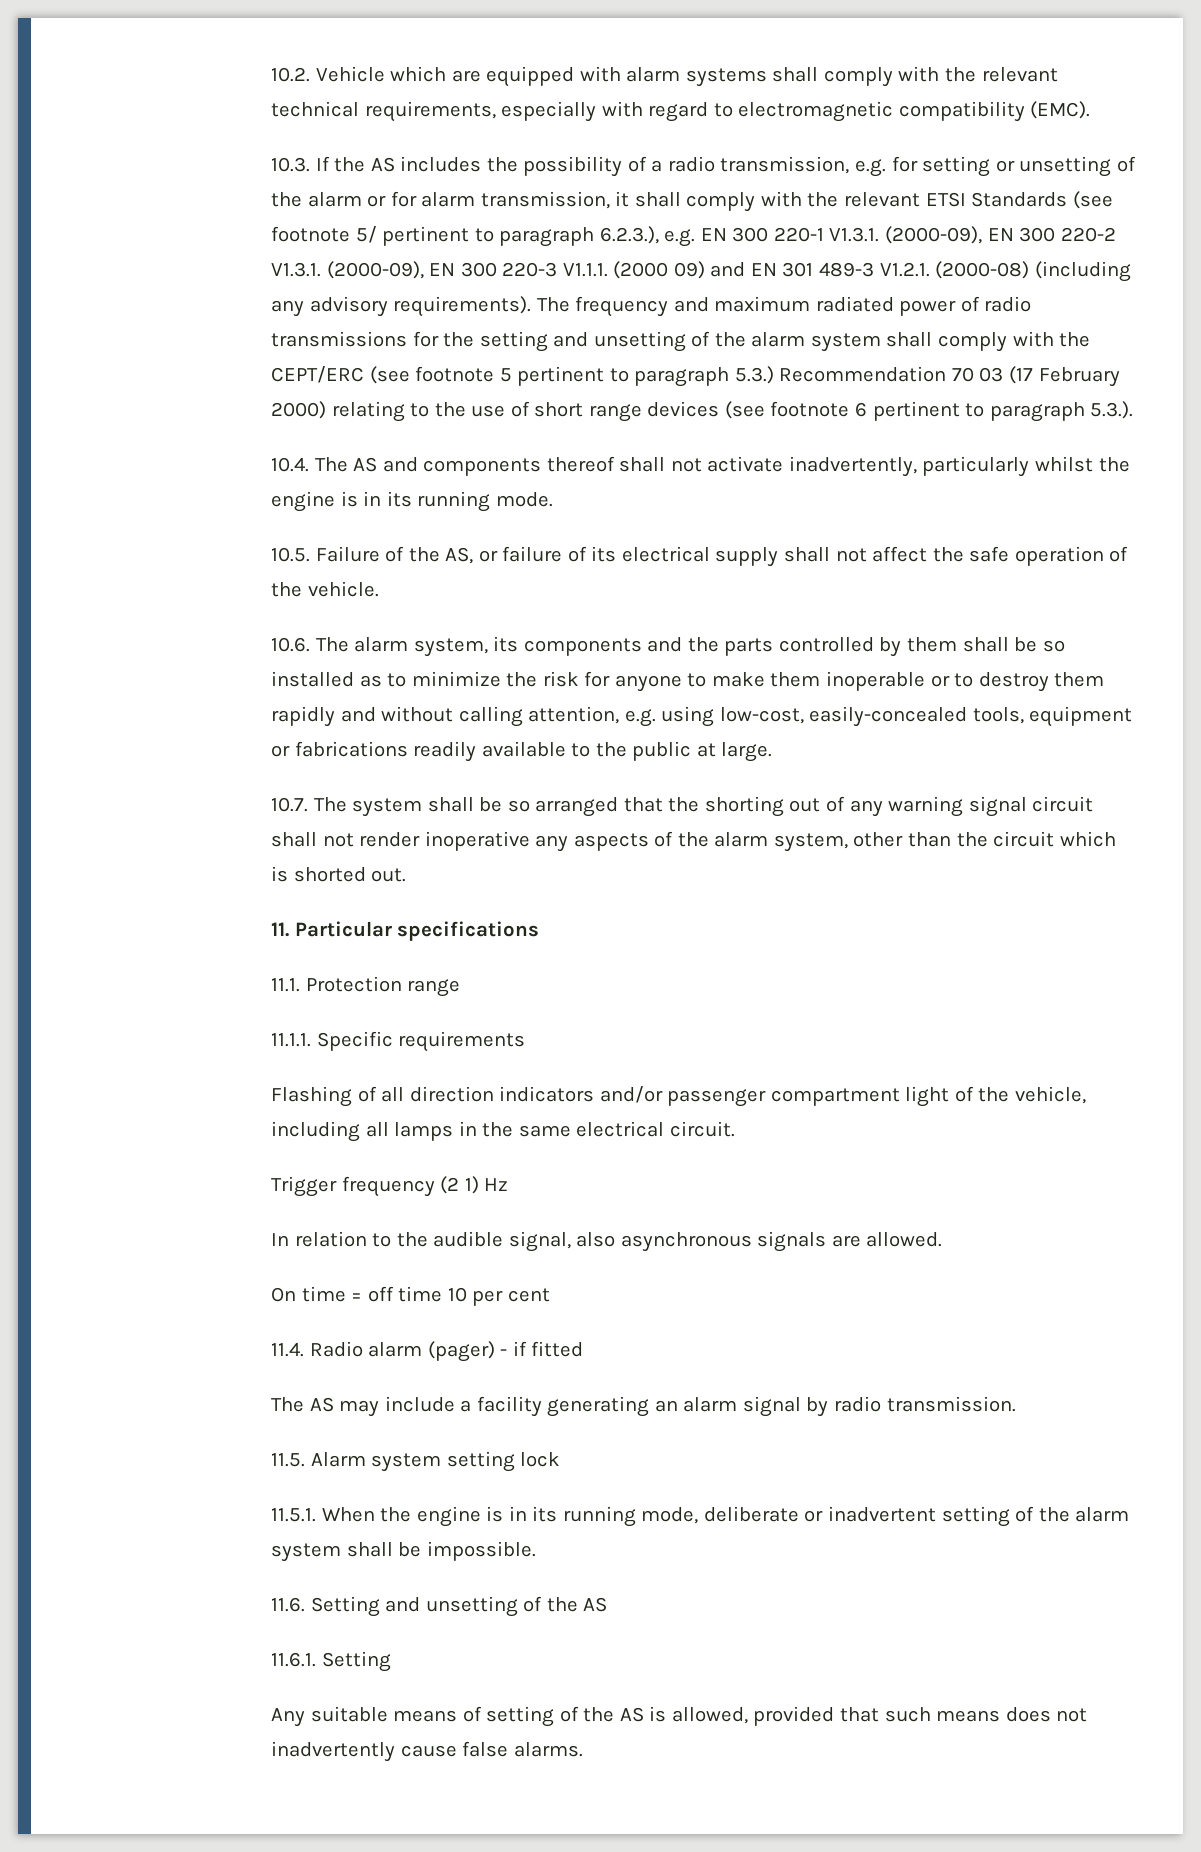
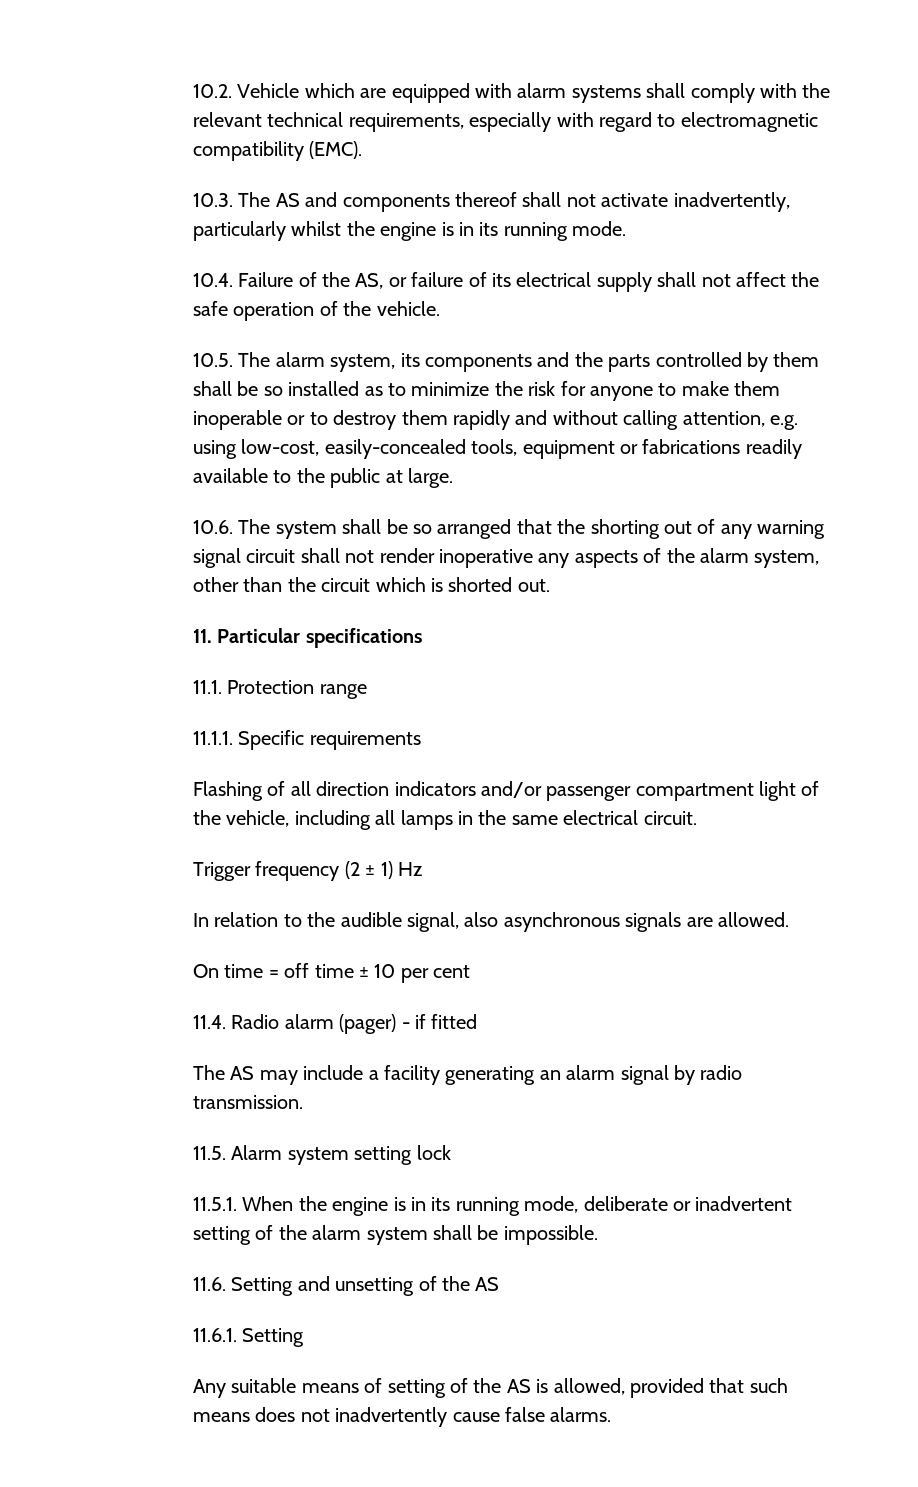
- 10.3. If the AS includes the possibility of a radio transmission, e.g. for setting or unsetting of the alarm or for alarm transmission, it shall comply with the relevant ETSI Standards (see footnote 5/ pertinent to paragraph 6.2.3.), e.g. EN 300 220-1 V1.3.1. (2000-09), EN 300 220-2 V1.3.1. (2000-09), EN 300 220-3 V1.1.1. (2000 09) and EN 301 489-3 V1.2.1. (2000-08) (including any advisory requirements). The frequency and maximum radiated power of radio transmissions for the setting and unsetting of the alarm system shall comply with the CEPT/ERC (see footnote 5 pertinent to paragraph 5.3.) Recommendation 70 03 (17 February 2000) relating to the use of short range devices (see footnote 6 pertinent to paragraph 5.3.).
- 10.4. The AS and components thereof shall not activate inadvertently, particularly whilst the engine is in its running mode.
+ 10.3. The AS and components thereof shall not activate inadvertently, particularly whilst the engine is in its running mode.
- 10.5. Failure of the AS, or failure of its electrical supply shall not affect the safe operation of the vehicle.
+ 10.4. Failure of the AS, or failure of its electrical supply shall not affect the safe operation of the vehicle.
- 10.6. The alarm system, its components and the parts controlled by them shall be so installed as to minimize the risk for anyone to make them inoperable or to destroy them rapidly and without calling attention, e.g. using low-cost, easily-concealed tools, equipment or fabrications readily available to the public at large.
+ 10.5. The alarm system, its components and the parts controlled by them shall be so installed as to minimize the risk for anyone to make them inoperable or to destroy them rapidly and without calling attention, e.g. using low-cost, easily-concealed tools, equipment or fabrications readily available to the public at large.
- 10.7. The system shall be so arranged that the shorting out of any warning signal circuit shall not render inoperative any aspects of the alarm system, other than the circuit which is shorted out.
+ 10.6. The system shall be so arranged that the shorting out of any warning signal circuit shall not render inoperative any aspects of the alarm system, other than the circuit which is shorted out.
- Trigger frequency (2 1) Hz
+ Trigger frequency (2 ± 1) Hz
- On time = off time 10 per cent
+ On time = off time ± 10 per cent

